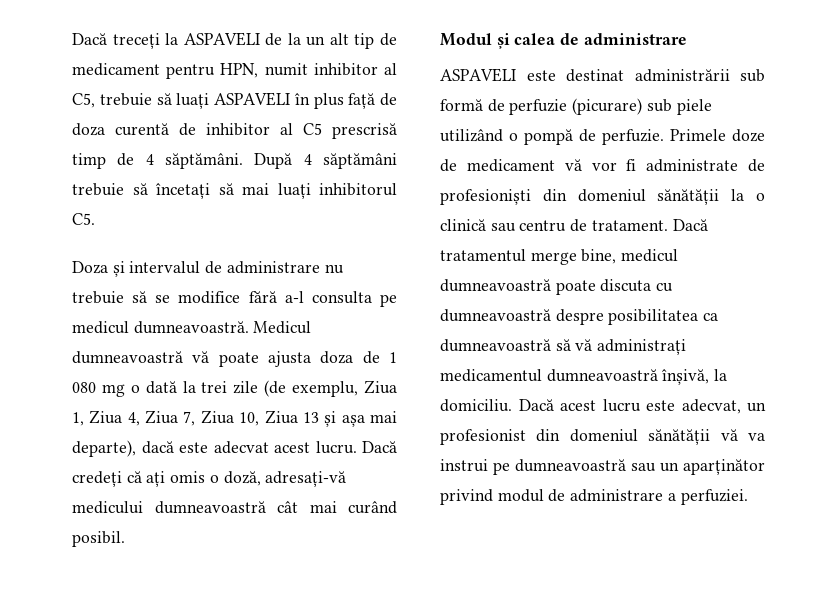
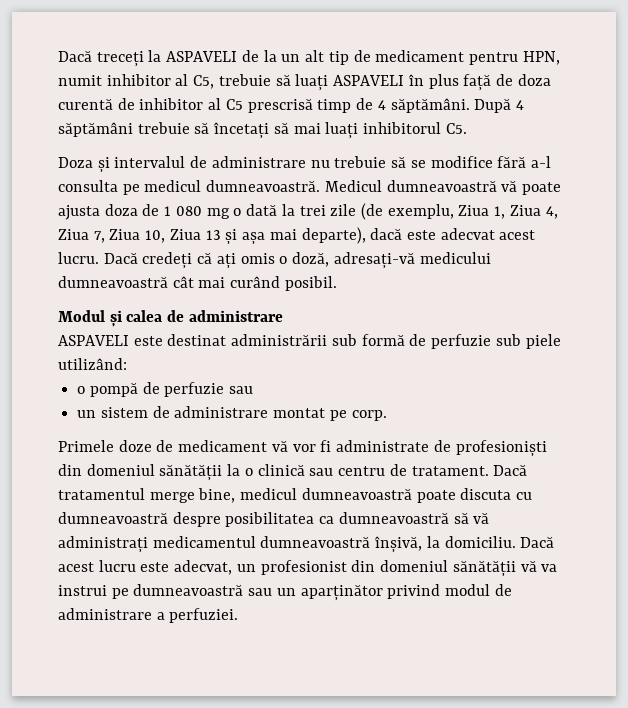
- ASPAVELI este destinat administrării sub formă de perfuzie (picurare) sub piele utilizând o pompă de perfuzie. Primele doze de medicament vă vor fi administrate de profesioniști din domeniul sănătății la o clinică sau centru de tratament.
+ ASPAVELI este destinat administrării sub formă de perfuzie sub piele utilizând:
+ o pompă de perfuzie sau
+ un sistem de administrare montat pe corp.
+ Primele doze de medicament vă vor fi administrate de profesioniști din domeniul sănătății la o clinică sau centru de tratament.

